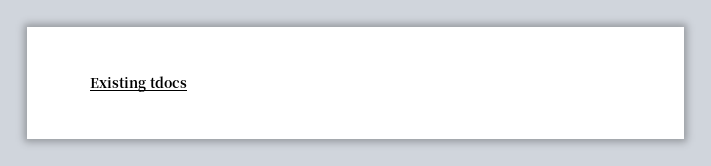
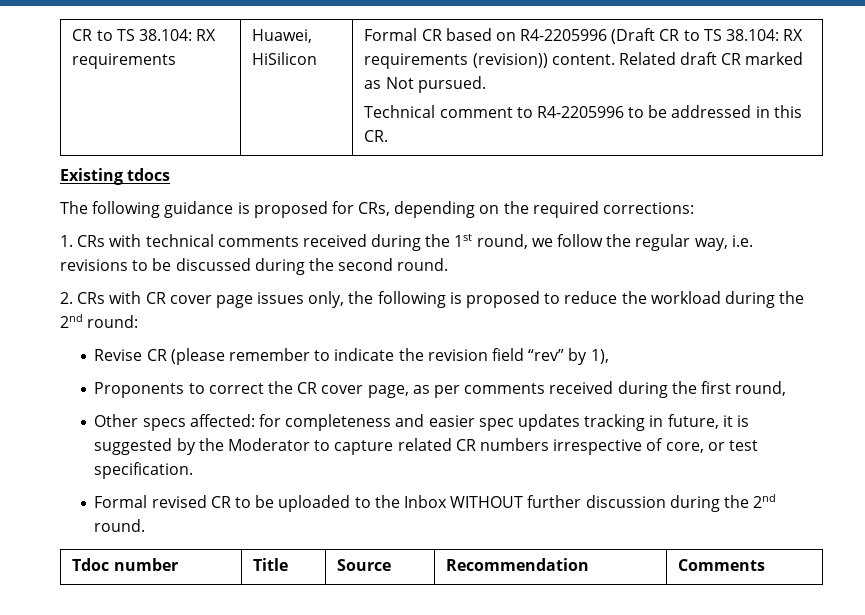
+ CR to TS 38.104: RX requirements | Huawei, HiSilicon | Formal CR based on R4-2205996 (Draft CR to TS 38.104: RX requirements (revision)) content. Related draft CR marked as Not pursued.
+ Technical comment to R4-2205996 to be addressed in this CR.
  Existing tdocs
+ The following guidance is proposed for CRs, depending on the required corrections:
+ 1. CRs with technical comments received during the 1st round, we follow the regular way, i.e. revisions to be discussed during the second round.
+ 2. CRs with CR cover page issues only, the following is proposed to reduce the workload during the 2nd round:
+ Revise CR (please remember to indicate the revision field “rev” by 1),
+ Proponents to correct the CR cover page, as per comments received during the first round,
+ Other specs affected: for completeness and easier spec updates tracking in future, it is suggested by the Moderator to capture related CR numbers irrespective of core, or test specification.
+ Formal revised CR to be uploaded to the Inbox WITHOUT further discussion during the 2nd round.
+ Tdoc number | Title | Source | Recommendation | Comments

